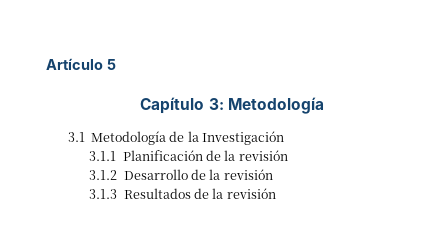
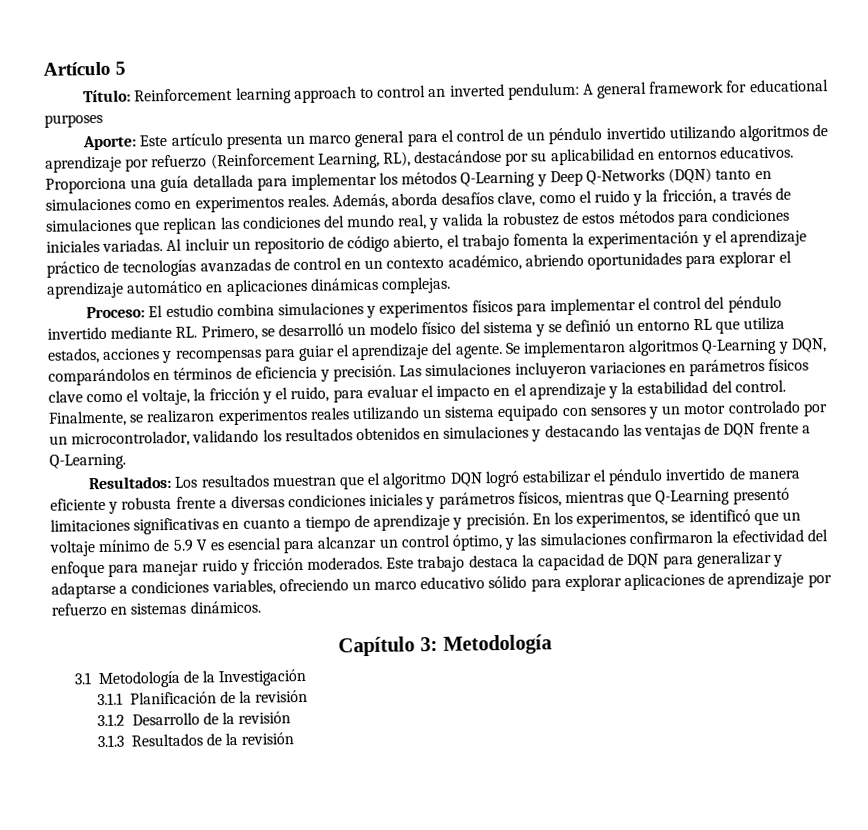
+ Título: Reinforcement learning approach to control an inverted pendulum: A general framework for educational purposes
+ Aporte: Este artículo presenta un marco general para el control de un péndulo invertido utilizando algoritmos de aprendizaje por refuerzo (Reinforcement Learning, RL), destacándose por su aplicabilidad en entornos educativos. Proporciona una guía detallada para implementar los métodos Q-Learning y Deep Q-Networks (DQN) tanto en simulaciones como en experimentos reales. Además, aborda desafíos clave, como el ruido y la fricción, a través de simulaciones que replican las condiciones del mundo real, y valida la robustez de estos métodos para condiciones iniciales variadas. Al incluir un repositorio de código abierto, el trabajo fomenta la experimentación y el aprendizaje práctico de tecnologías avanzadas de control en un contexto académico, abriendo oportunidades para explorar el aprendizaje automático en aplicaciones dinámicas complejas.
+ Proceso: El estudio combina simulaciones y experimentos físicos para implementar el control del péndulo invertido mediante RL. Primero, se desarrolló un modelo físico del sistema y se definió un entorno RL que utiliza estados, acciones y recompensas para guiar el aprendizaje del agente. Se implementaron algoritmos Q-Learning y DQN, comparándolos en términos de eficiencia y precisión. Las simulaciones incluyeron variaciones en parámetros físicos clave como el voltaje, la fricción y el ruido, para evaluar el impacto en el aprendizaje y la estabilidad del control. Finalmente, se realizaron experimentos reales utilizando un sistema equipado con sensores y un motor controlado por un microcontrolador, validando los resultados obtenidos en simulaciones y destacando las ventajas de DQN frente a Q-Learning.
+ Resultados: Los resultados muestran que el algoritmo DQN logró estabilizar el péndulo invertido de manera eficiente y robusta frente a diversas condiciones iniciales y parámetros físicos, mientras que Q-Learning presentó limitaciones significativas en cuanto a tiempo de aprendizaje y precisión. En los experimentos, se identificó que un voltaje mínimo de 5.9 V es esencial para alcanzar un control óptimo, y las simulaciones confirmaron la efectividad del enfoque para manejar ruido y fricción moderados. Este trabajo destaca la capacidad de DQN para generalizar y adaptarse a condiciones variables, ofreciendo un marco educativo sólido para explorar aplicaciones de aprendizaje por refuerzo en sistemas dinámicos.

